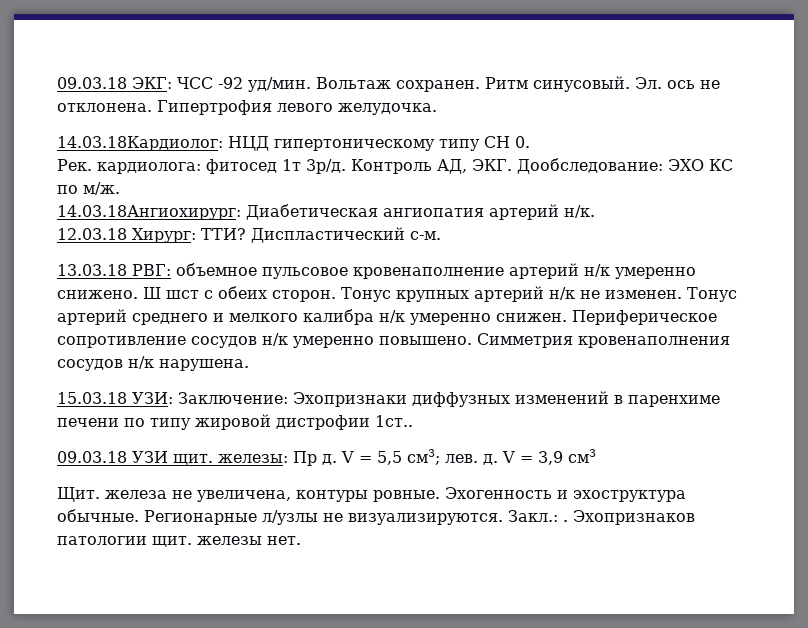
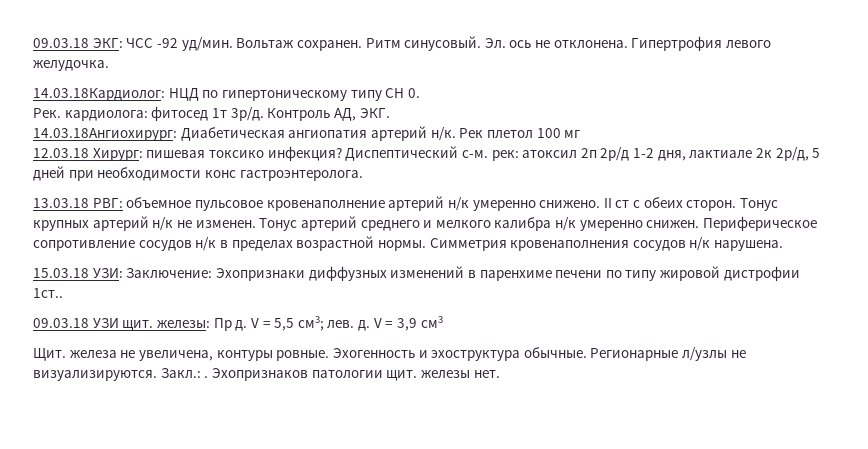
- 14.03.18Кардиолог: НЦД гипертоническому типу СН 0.
+ 14.03.18Кардиолог: НЦД по гипертоническому типу СН 0.
- Контроль АД, ЭКГ. Дообследование: ЭХО КС по м/ж.
+ Контроль АД, ЭКГ.
- 14.03.18Ангиохирург: Диабетическая ангиопатия артерий н/к.
- 12.03.18 Хирург: ТТИ? Диспластический с-м.
+ 14.03.18Ангиохирург: Диабетическая ангиопатия артерий н/к. Рек плетол 100 мг
+ 12.03.18 Хирург: пишевая токсико инфекция? Диспептический с-м. рек: атоксил 2п 2р/д 1-2 дня, лактиале 2к 2р/д, 5 дней при необходимости конс гастроэнтеролога.
- Ш шст с обеих сторон.
+ II ст с обеих сторон.
- Периферическое сопротивление сосудов н/к умеренно повышено.
+ Периферическое сопротивление сосудов н/к в пределах возрастной нормы.

